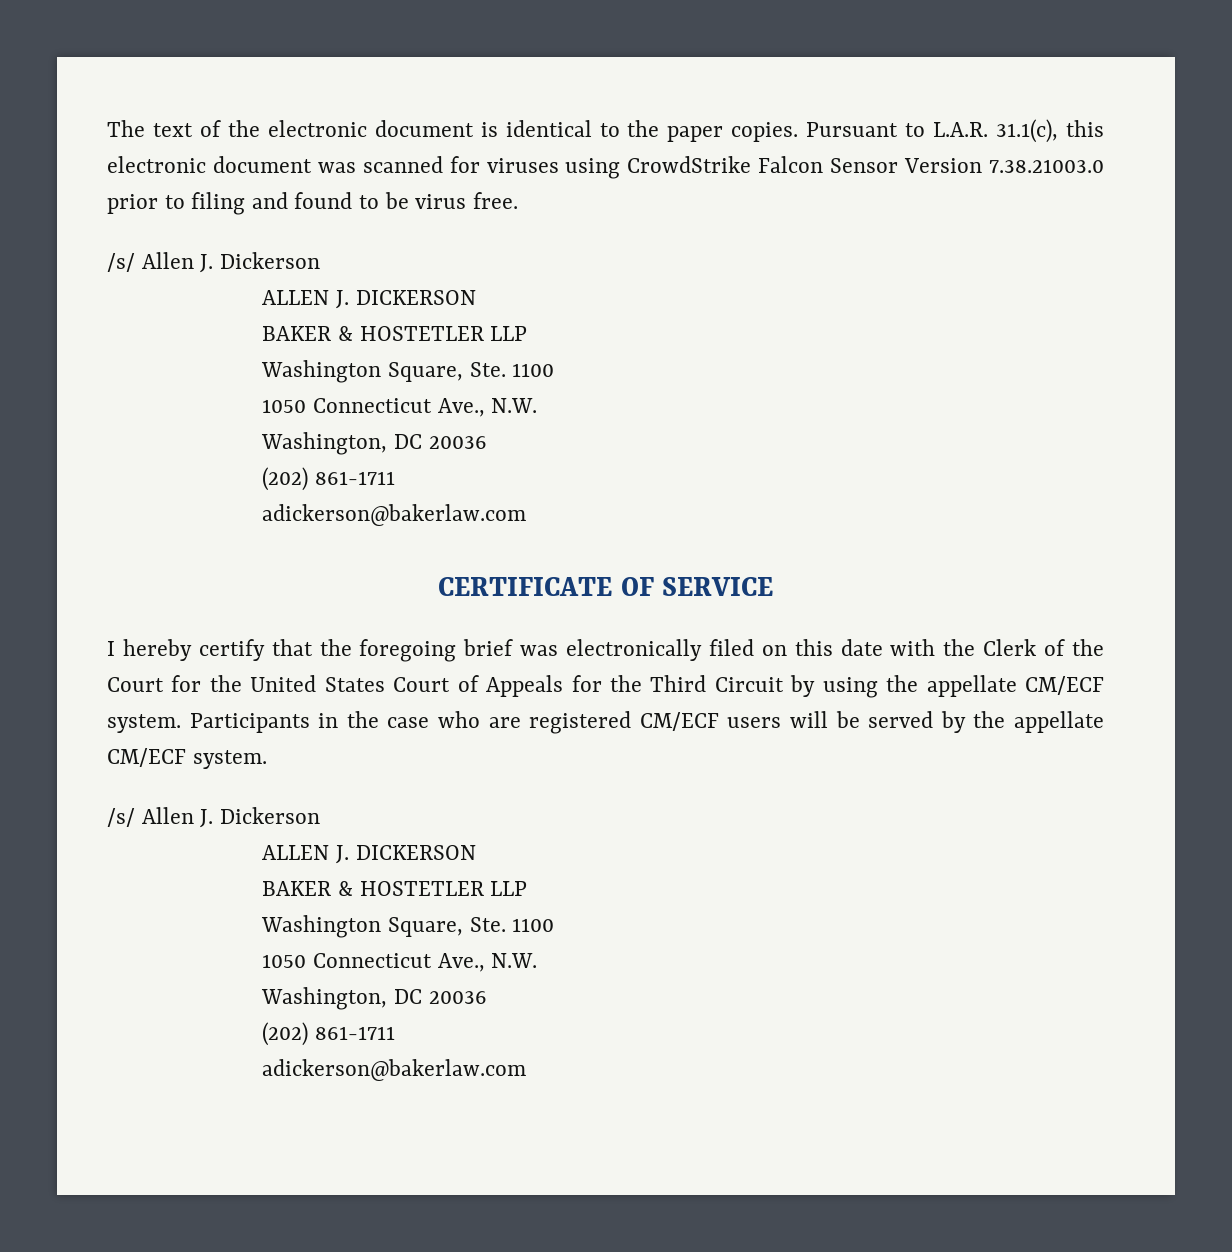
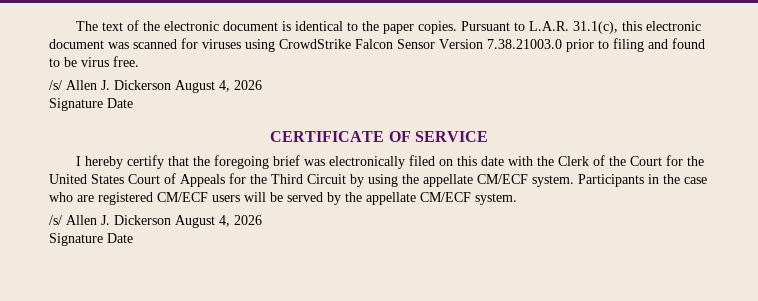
  Pursuant to L.A.R. 31.1(c), this electronic document was scanned for viruses using CrowdStrike Falcon Sensor Version 7.38.21003.0 prior to filing and found to be virus free.
- /s/ Allen J. Dickerson
- ALLEN J. DICKERSON
- BAKER & HOSTETLER LLP
- Washington Square, Ste. 1100
- 1050 Connecticut Ave., N.W.
- Washington, DC 20036
- (202) 861-1711
- adickerson@bakerlaw.com
+ /s/ Allen J. Dickerson August 4, 2026
+ Signature Date
  Participants in the case who are registered CM/ECF users will be served by the appellate CM/ECF system.
- /s/ Allen J. Dickerson
- ALLEN J. DICKERSON
- BAKER & HOSTETLER LLP
- Washington Square, Ste. 1100
- 1050 Connecticut Ave., N.W.
- Washington, DC 20036
- (202) 861-1711
- adickerson@bakerlaw.com
+ /s/ Allen J. Dickerson August 4, 2026
+ Signature Date

